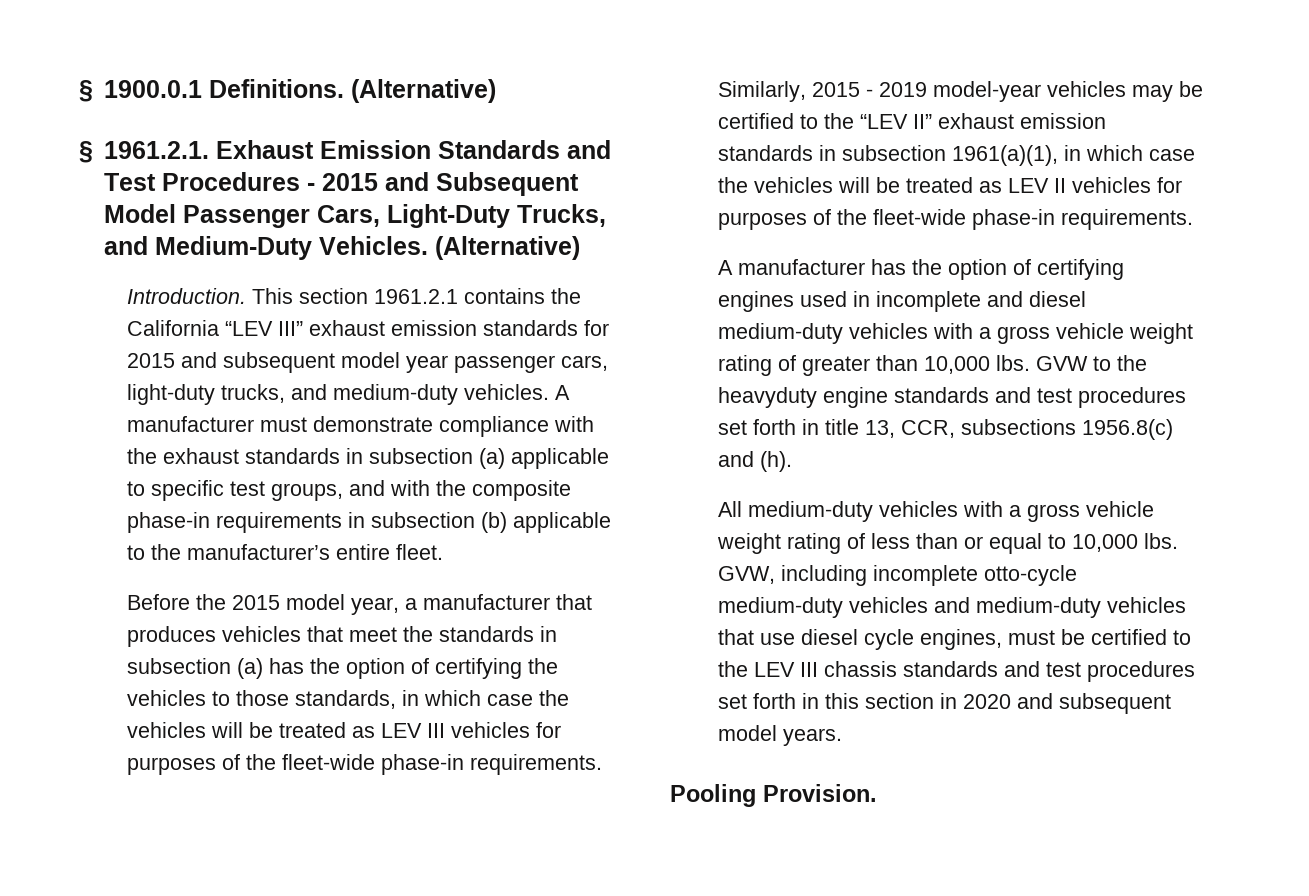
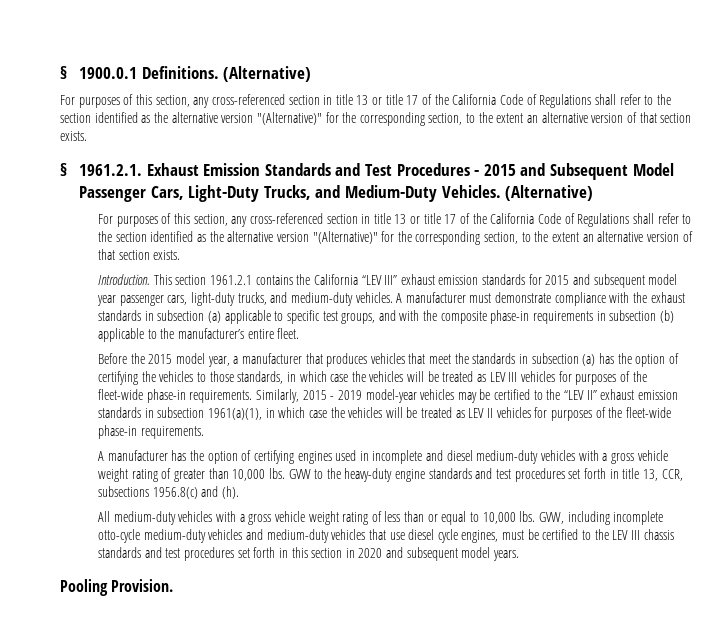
  § 1900.0.1 Definitions. (Alternative)
+ For purposes of this section, any cross-referenced section in title 13 or title 17 of the California Code of Regulations shall refer to the section identified as the alternative version "(Alternative)" for the corresponding section, to the extent an alternative version of that section exists.
  § 1961.2.1. Exhaust Emission Standards and Test Procedures - 2015 and Subsequent Model Passenger Cars, Light-Duty Trucks, and Medium-Duty Vehicles. (Alternative)
+ For purposes of this section, any cross-referenced section in title 13 or title 17 of the California Code of Regulations shall refer to the section identified as the alternative version "(Alternative)" for the corresponding section, to the extent an alternative version of that section exists.
- GVW to the heavyduty engine standards and test procedures set forth in title 13, CCR, subsections 1956.8(c) and (h).
+ GVW to the heavy-duty engine standards and test procedures set forth in title 13, CCR, subsections 1956.8(c) and (h).

